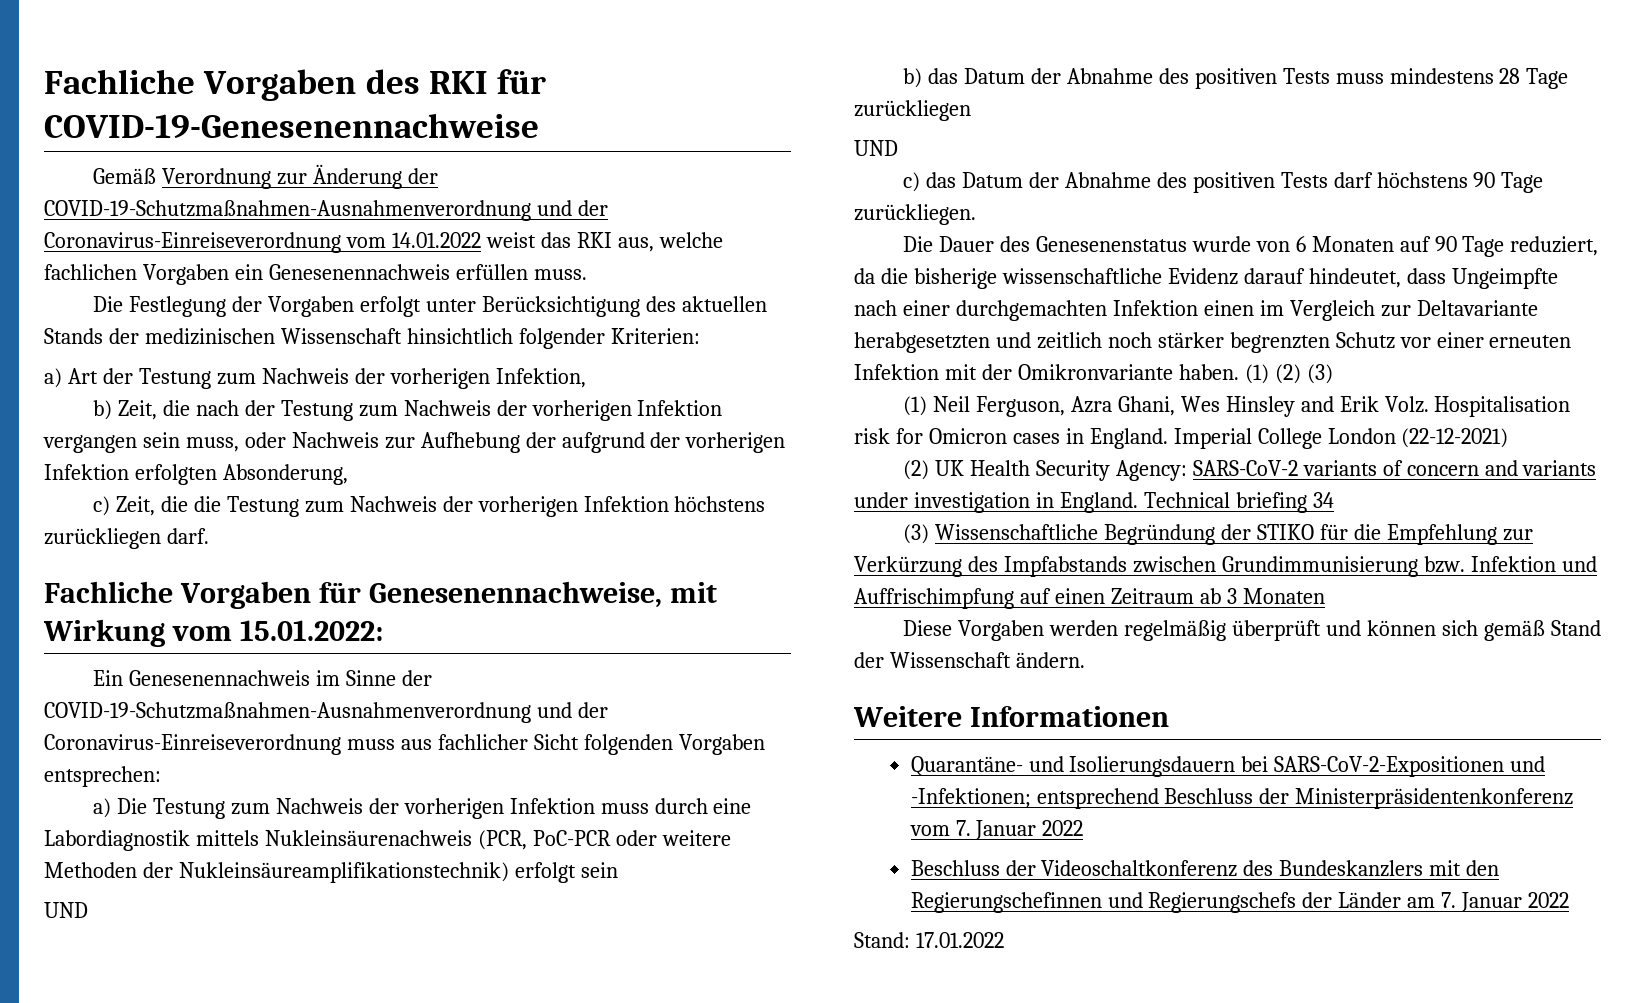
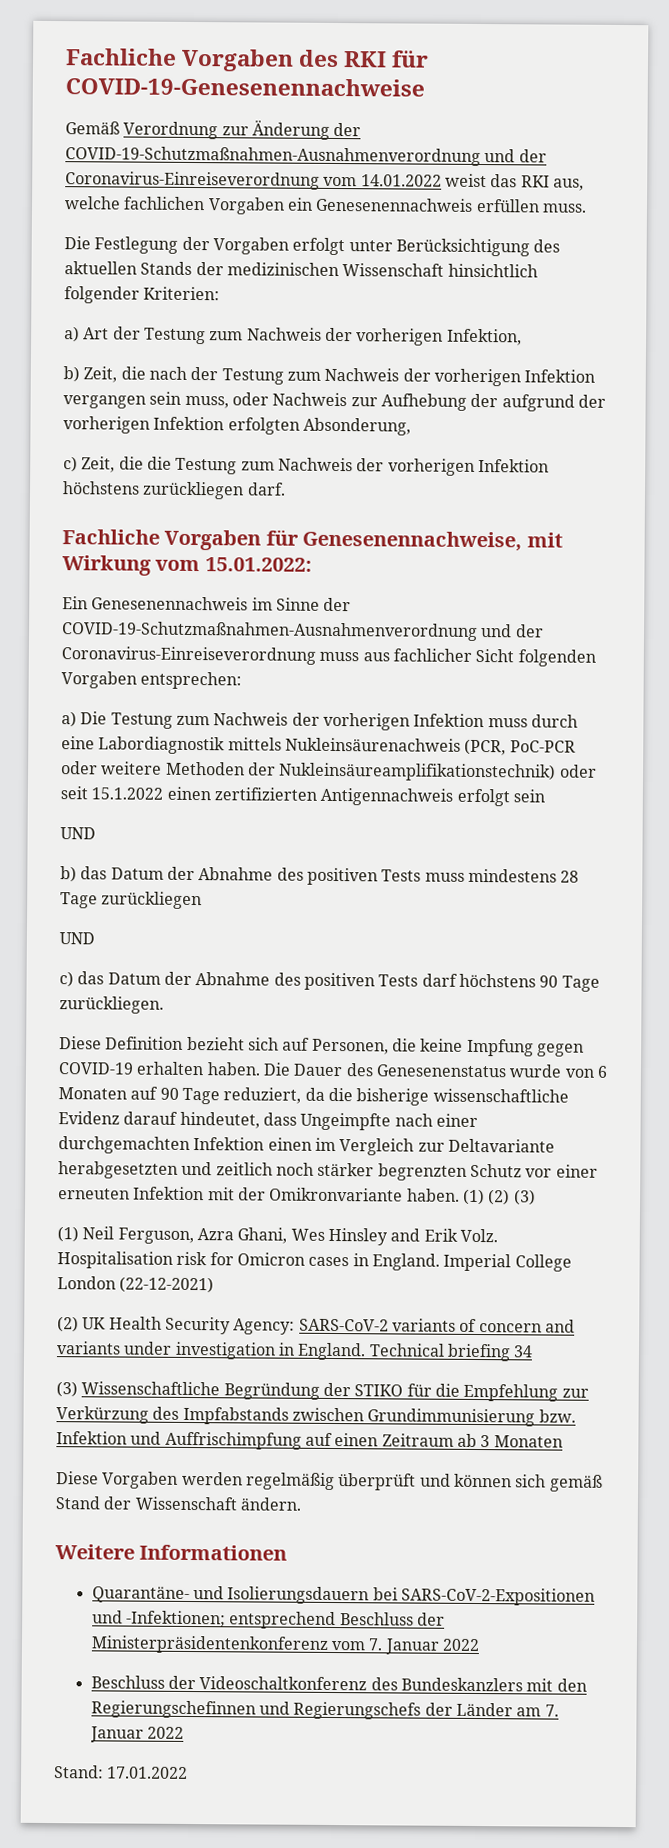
- a) Die Testung zum Nachweis der vorherigen Infektion muss durch eine Labordiagnostik mittels Nukleinsäurenachweis (PCR, PoC-PCR oder weitere Methoden der Nukleinsäureamplifikationstechnik) erfolgt sein
+ a) Die Testung zum Nachweis der vorherigen Infektion muss durch eine Labordiagnostik mittels Nukleinsäurenachweis (PCR, PoC-PCR oder weitere Methoden der Nukleinsäureamplifikationstechnik) oder seit 15.1.2022 einen zertifizierten Antigennachweis erfolgt sein
+ Diese Definition bezieht sich auf Personen, die keine Impfung gegen COVID-19 erhalten haben.

